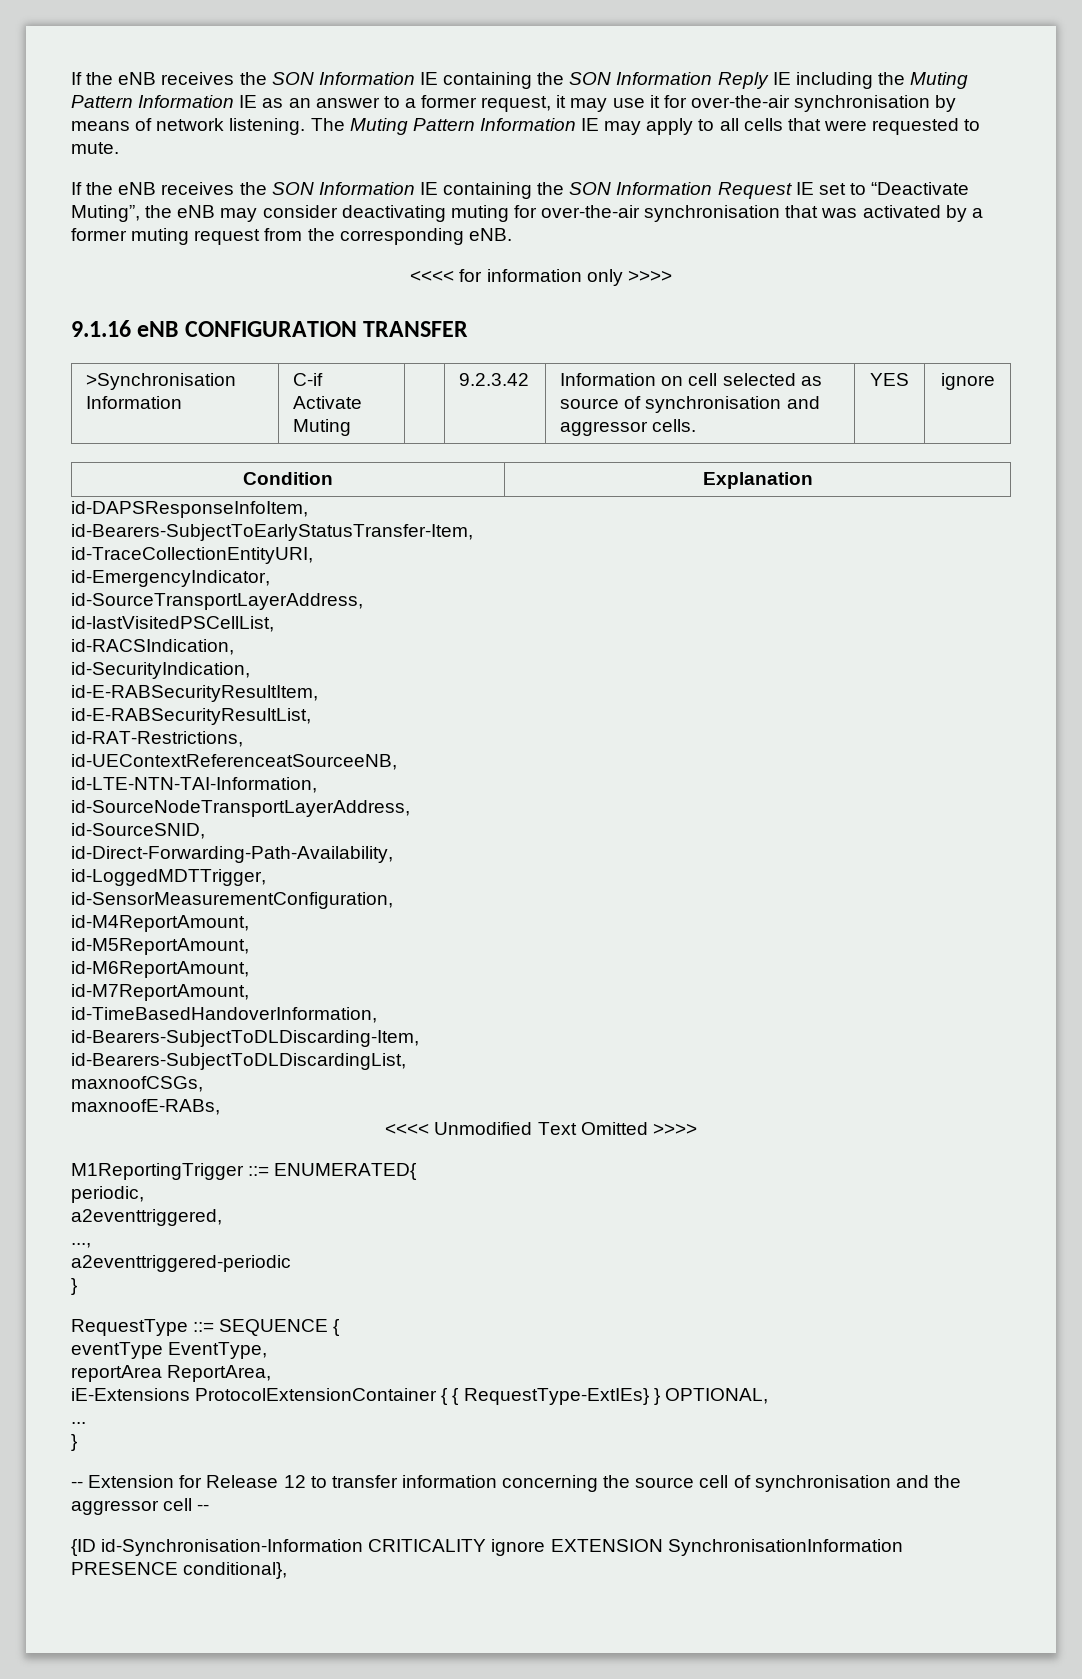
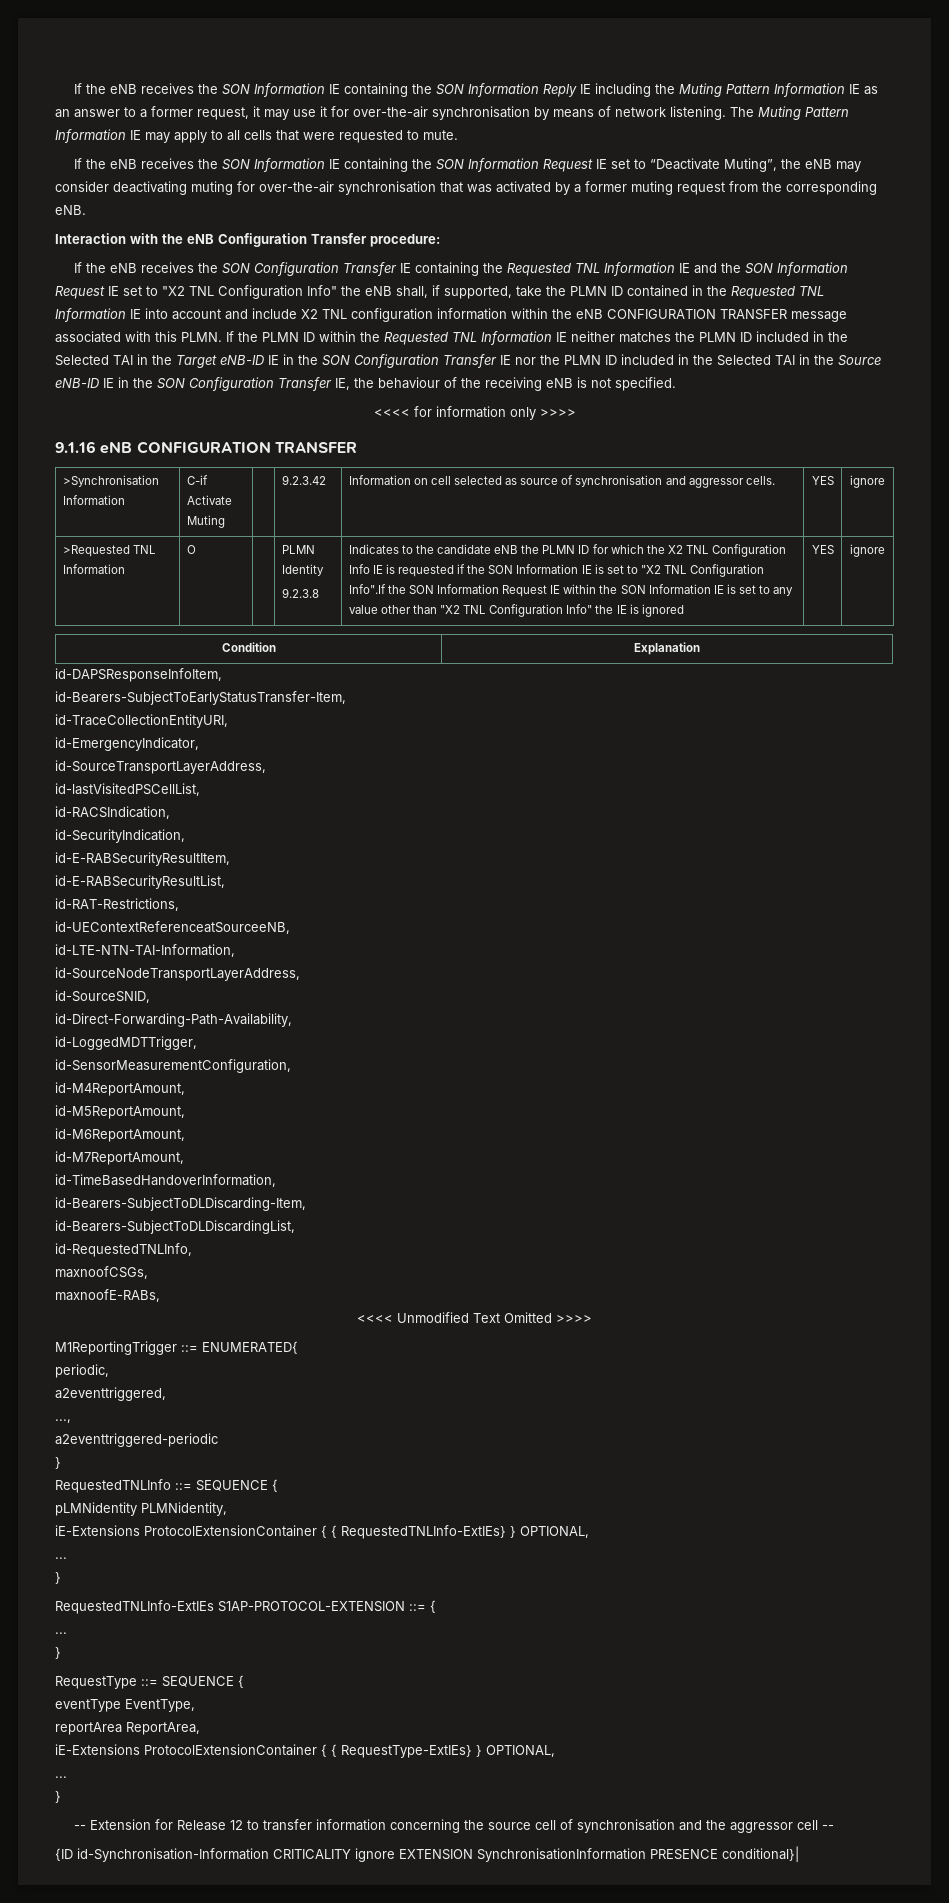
+ Interaction with the eNB Configuration Transfer procedure:
+ If the eNB receives the SON Configuration Transfer IE containing the Requested TNL Information IE and the SON Information Request IE set to "X2 TNL Configuration Info" the eNB shall, if supported, take the PLMN ID contained in the Requested TNL Information IE into account and include X2 TNL configuration information within the eNB CONFIGURATION TRANSFER message associated with this PLMN. If the PLMN ID within the Requested TNL Information IE neither matches the PLMN ID included in the Selected TAI in the Target eNB-ID IE in the SON Configuration Transfer IE nor the PLMN ID included in the Selected TAI in the Source eNB-ID IE in the SON Configuration Transfer IE, the behaviour of the receiving eNB is not specified.
+ >Requested TNL Information | O | | PLMN Identity
+ 9.2.3.8 | Indicates to the candidate eNB the PLMN ID for which the X2 TNL Configuration Info IE is requested if the SON Information IE is set to "X2 TNL Configuration Info".If the SON Information Request IE within the SON Information IE is set to any value other than "X2 TNL Configuration Info" the IE is ignored | YES | ignore
+ id-RequestedTNLInfo,
+ RequestedTNLInfo ::= SEQUENCE {
+ pLMNidentity PLMNidentity,
+ iE-Extensions ProtocolExtensionContainer { { RequestedTNLInfo-ExtIEs} } OPTIONAL,
+ ...
+ }
+ RequestedTNLInfo-ExtIEs S1AP-PROTOCOL-EXTENSION ::= {
+ ...
+ }
- {ID id-Synchronisation-Information CRITICALITY ignore EXTENSION SynchronisationInformation PRESENCE conditional},
+ {ID id-Synchronisation-Information CRITICALITY ignore EXTENSION SynchronisationInformation PRESENCE conditional}|

